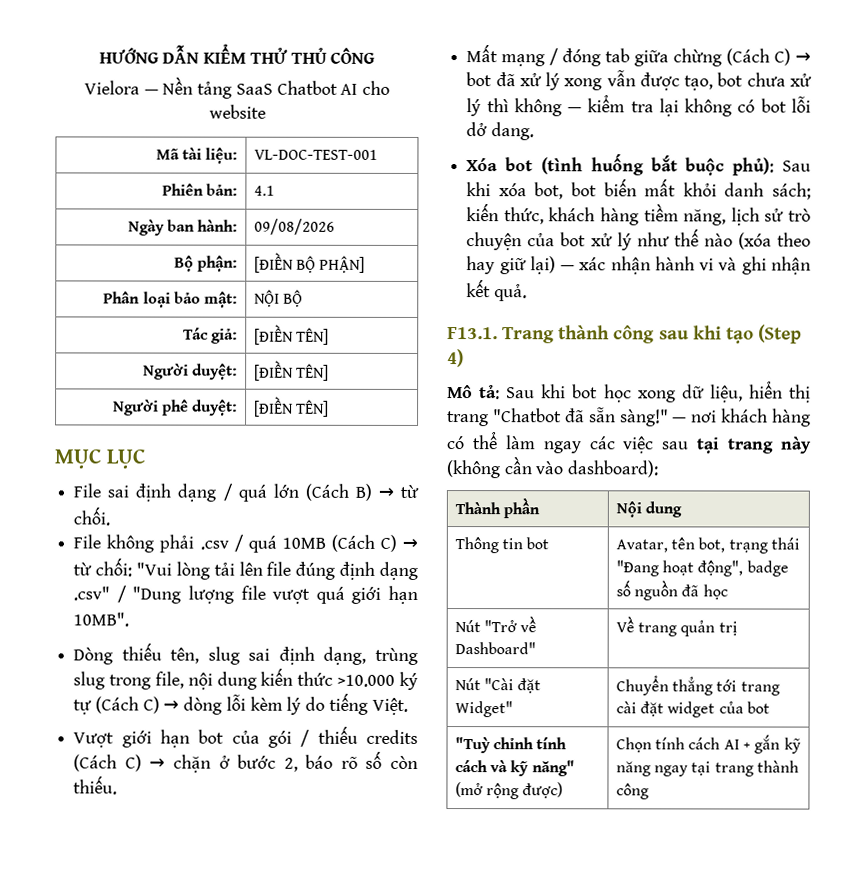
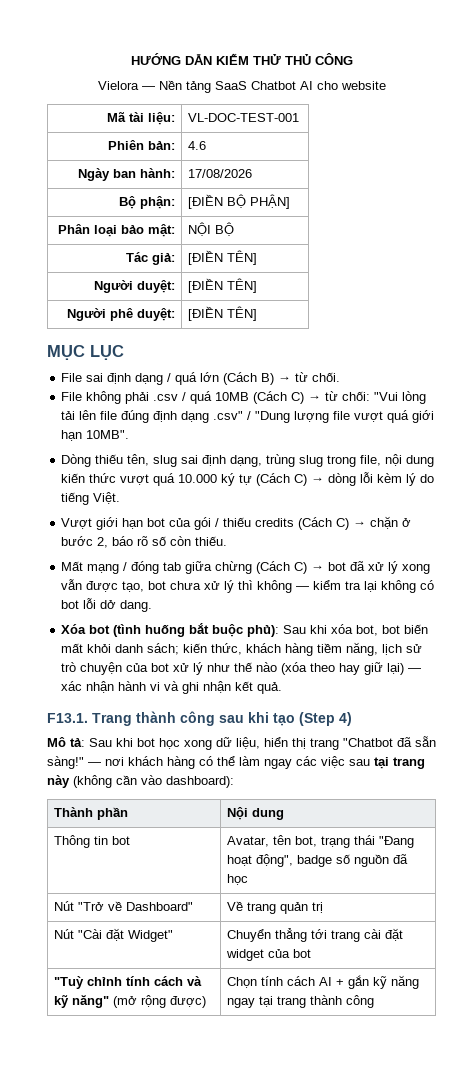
- Phiên bản: | 4.1
+ Phiên bản: | 4.6
- Ngày ban hành: | 09/08/2026
+ Ngày ban hành: | 17/08/2026
- Dòng thiếu tên, slug sai định dạng, trùng slug trong file, nội dung kiến thức >10.000 ký tự (Cách C) → dòng lỗi kèm lý do tiếng Việt.
+ Dòng thiếu tên, slug sai định dạng, trùng slug trong file, nội dung kiến thức vượt quá 10.000 ký tự (Cách C) → dòng lỗi kèm lý do tiếng Việt.

